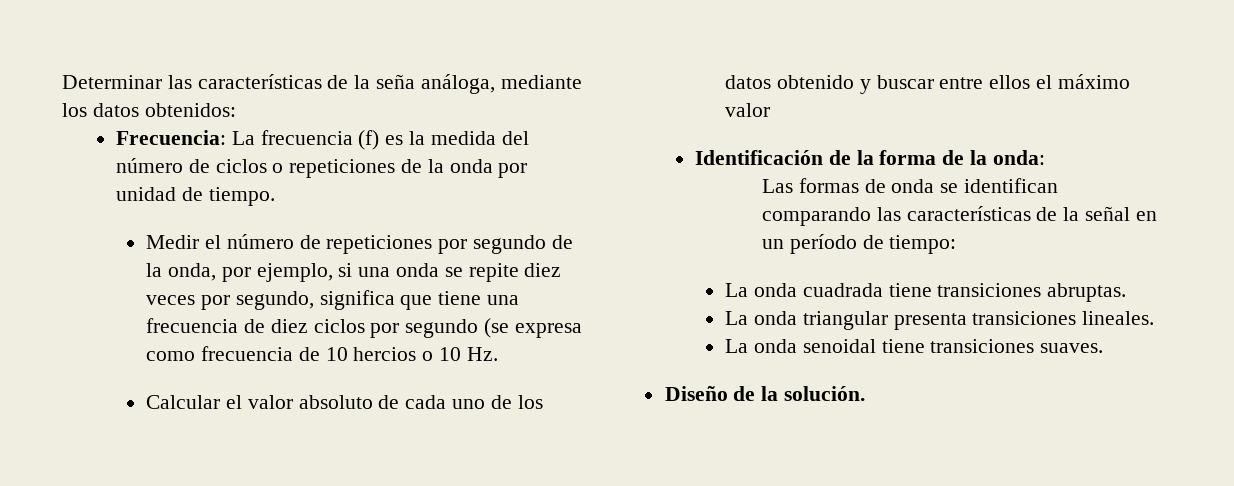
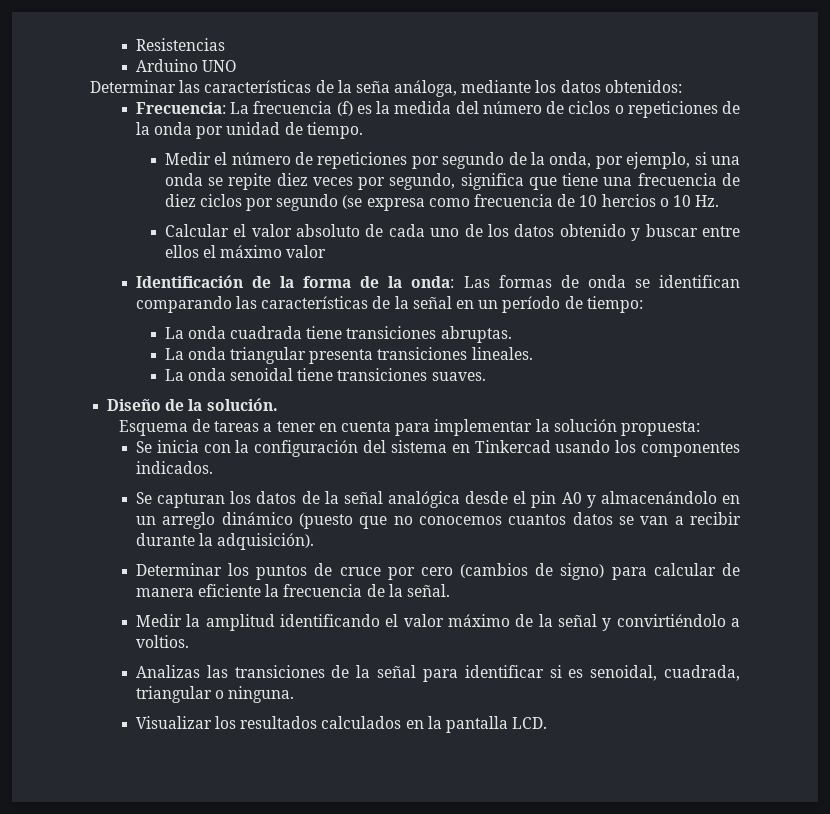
+ Resistencias
+ Arduino UNO
- Identificación de la forma de la onda:
- Las formas de onda se identifican comparando las características de la señal en un período de tiempo:
+ Identificación de la forma de la onda: Las formas de onda se identifican comparando las características de la señal en un período de tiempo:
+ Esquema de tareas a tener en cuenta para implementar la solución propuesta:
+ Se inicia con la configuración del sistema en Tinkercad usando los componentes indicados.
+ Se capturan los datos de la señal analógica desde el pin A0 y almacenándolo en un arreglo dinámico (puesto que no conocemos cuantos datos se van a recibir durante la adquisición).
+ Determinar los puntos de cruce por cero (cambios de signo) para calcular de manera eficiente la frecuencia de la señal.
+ Medir la amplitud identificando el valor máximo de la señal y convirtiéndolo a voltios.
+ Analizas las transiciones de la señal para identificar si es senoidal, cuadrada, triangular o ninguna.
+ Visualizar los resultados calculados en la pantalla LCD.

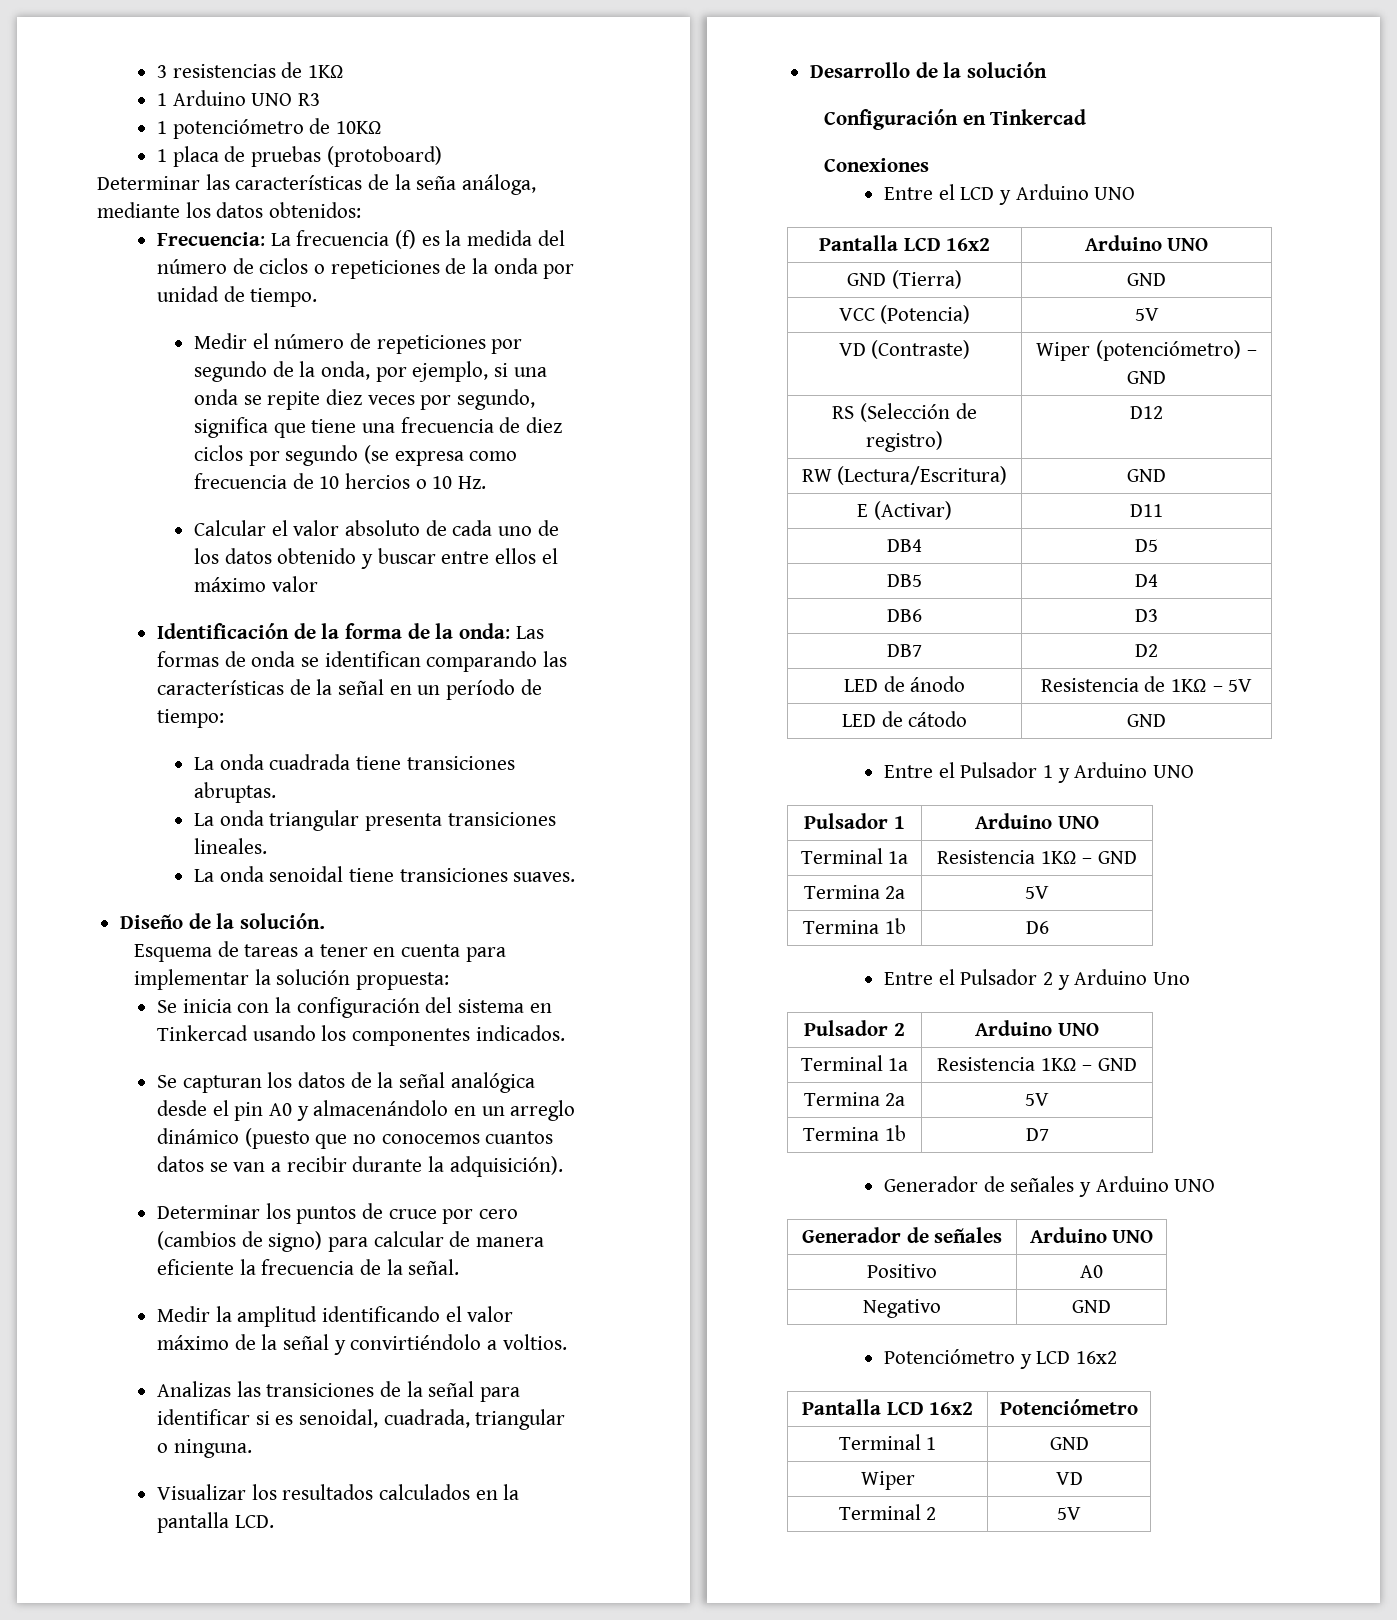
- Resistencias
- Arduino UNO
+ 3 resistencias de 1KΩ
+ 1 Arduino UNO R3
+ 1 potenciómetro de 10KΩ
+ 1 placa de pruebas (protoboard)
+ Desarrollo de la solución
+ Configuración en Tinkercad
+ Conexiones
+ Entre el LCD y Arduino UNO
+ Pantalla LCD 16x2 | Arduino UNO
+ GND (Tierra) | GND
+ VCC (Potencia) | 5V
+ VD (Contraste) | Wiper (potenciómetro) – GND
+ RS (Selección de registro) | D12
+ RW (Lectura/Escritura) | GND
+ E (Activar) | D11
+ DB4 | D5
+ DB5 | D4
+ DB6 | D3
+ DB7 | D2
+ LED de ánodo | Resistencia de 1KΩ – 5V
+ LED de cátodo | GND
+ Entre el Pulsador 1 y Arduino UNO
+ Pulsador 1 | Arduino UNO
+ Terminal 1a | Resistencia 1KΩ – GND
+ Termina 2a | 5V
+ Termina 1b | D6
+ Entre el Pulsador 2 y Arduino Uno
+ Pulsador 2 | Arduino UNO
+ Terminal 1a | Resistencia 1KΩ – GND
+ Termina 2a | 5V
+ Termina 1b | D7
+ Generador de señales y Arduino UNO
+ Generador de señales | Arduino UNO
+ Positivo | A0
+ Negativo | GND
+ Potenciómetro y LCD 16x2
+ Pantalla LCD 16x2 | Potenciómetro
+ Terminal 1 | GND
+ Wiper | VD
+ Terminal 2 | 5V

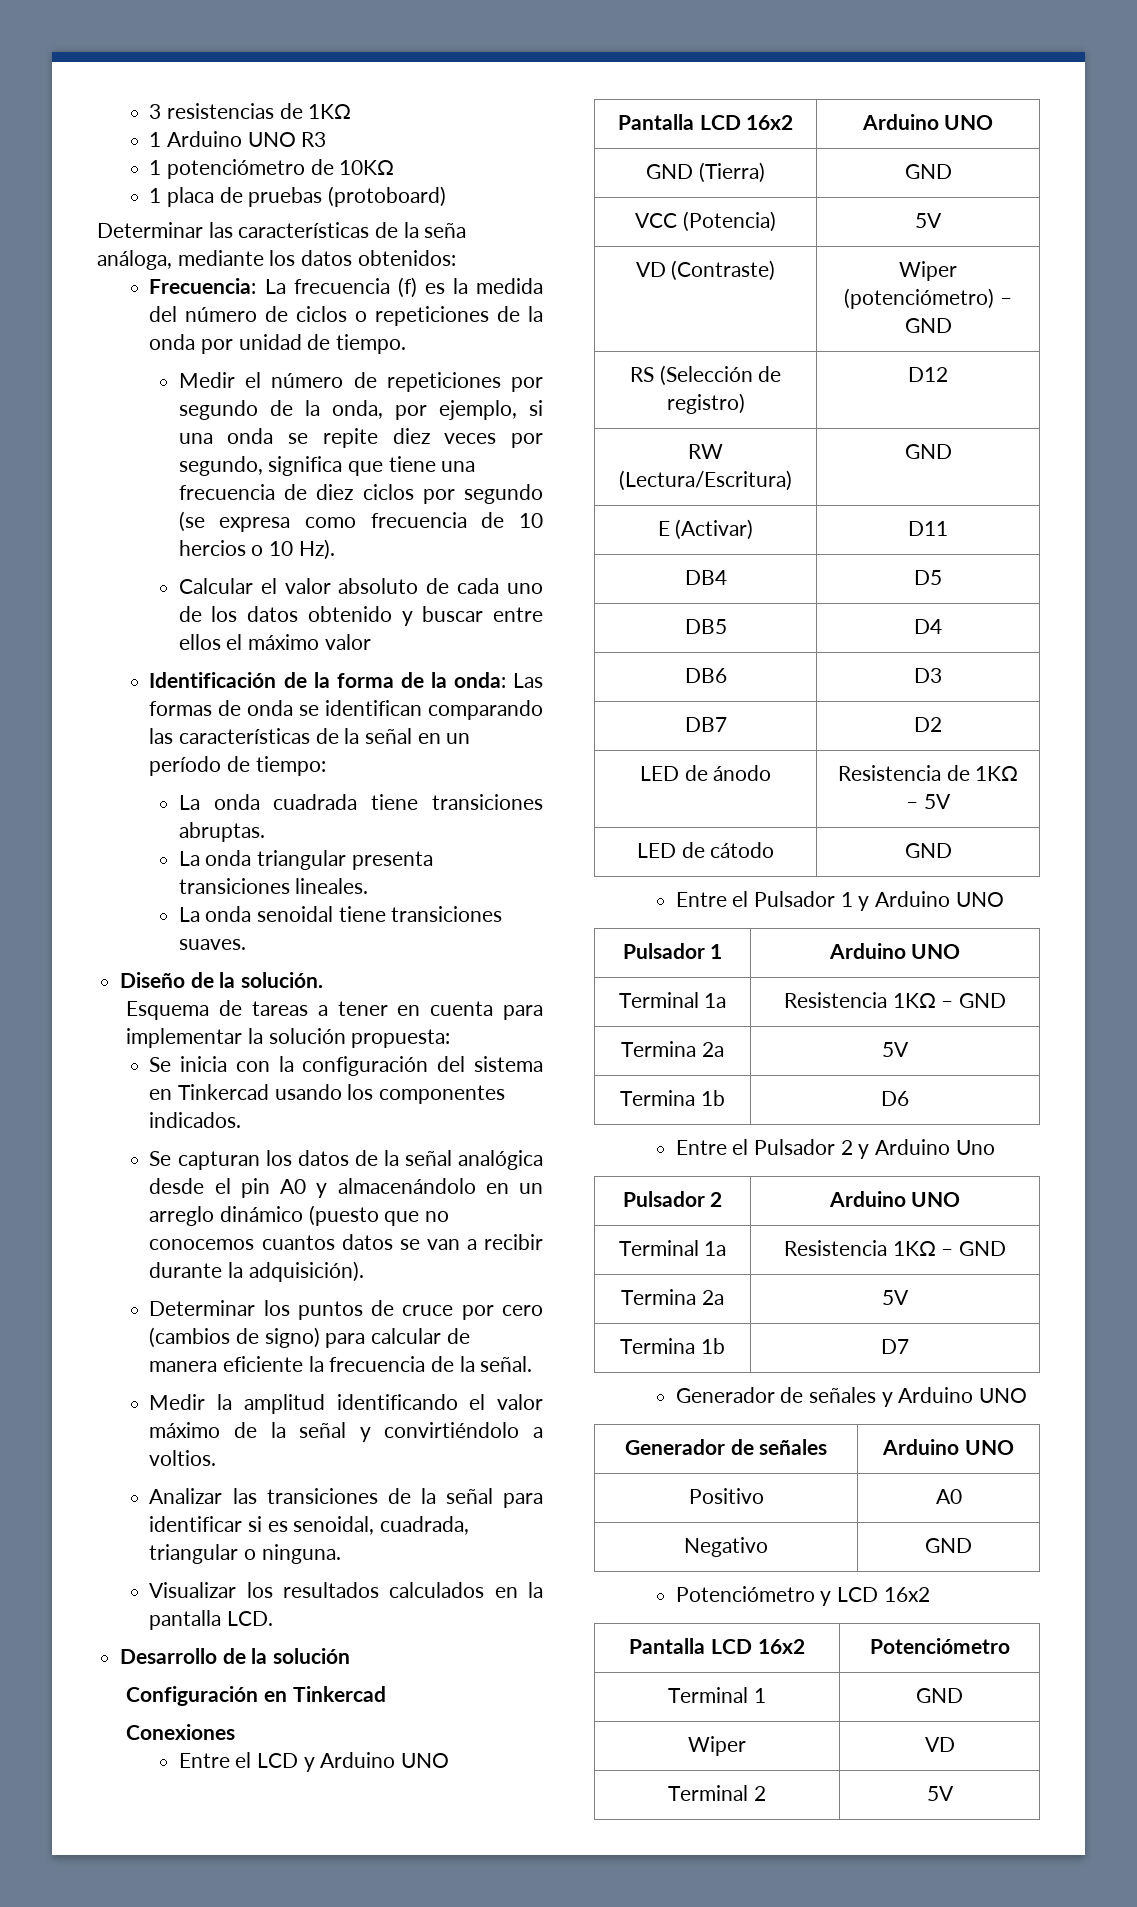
- Medir el número de repeticiones por segundo de la onda, por ejemplo, si una onda se repite diez veces por segundo, significa que tiene una frecuencia de diez ciclos por segundo (se expresa como frecuencia de 10 hercios o 10 Hz.
+ Medir el número de repeticiones por segundo de la onda, por ejemplo, si una onda se repite diez veces por segundo, significa que tiene una frecuencia de diez ciclos por segundo (se expresa como frecuencia de 10 hercios o 10 Hz).
- Analizas las transiciones de la señal para identificar si es senoidal, cuadrada, triangular o ninguna.
+ Analizar las transiciones de la señal para identificar si es senoidal, cuadrada, triangular o ninguna.

